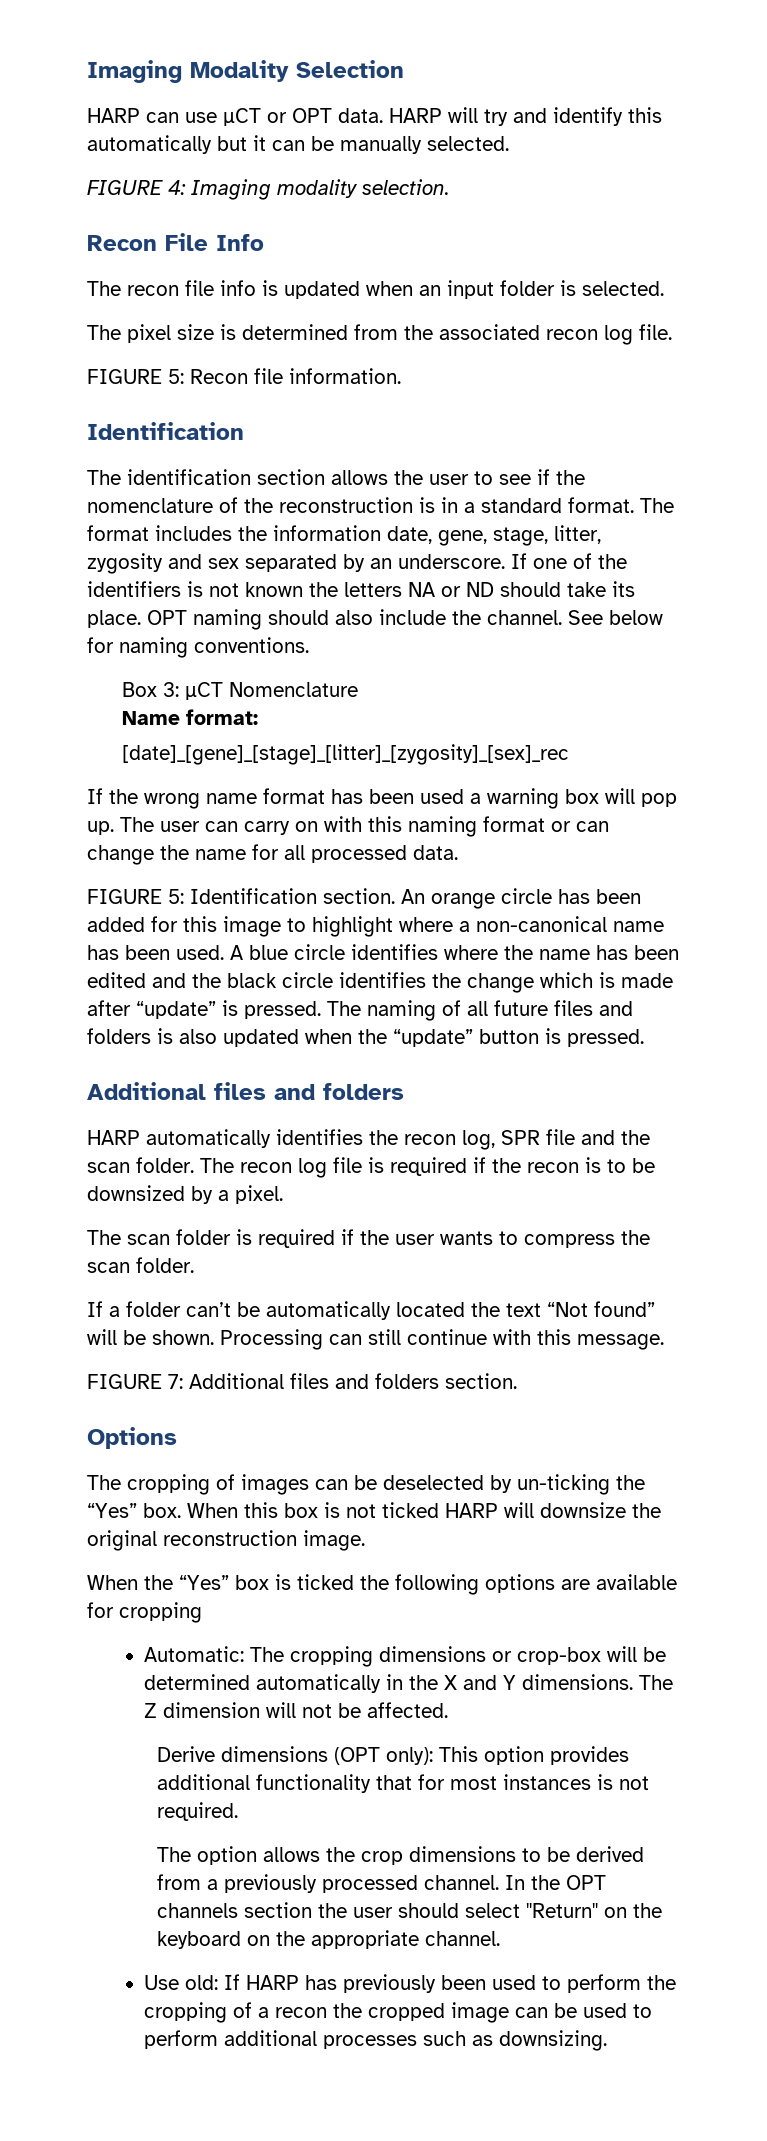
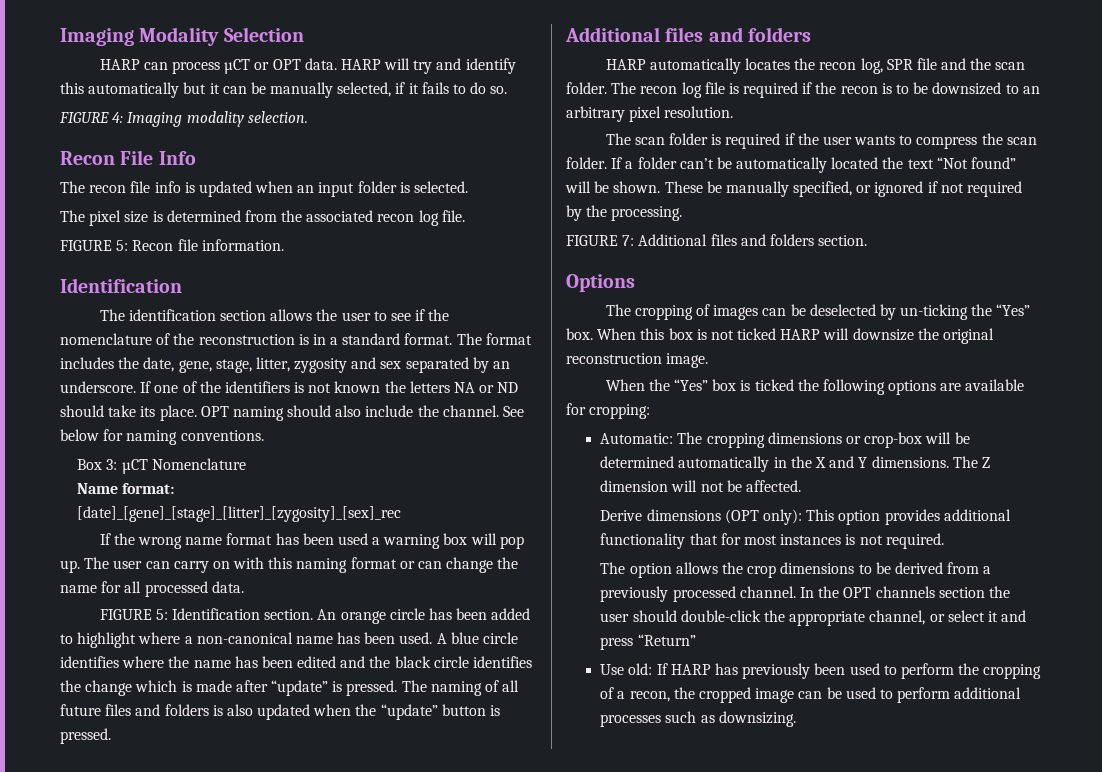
- HARP can use µCT or OPT data.
+ HARP can process µCT or OPT data.
- HARP will try and identify this automatically but it can be manually selected.
+ HARP will try and identify this automatically but it can be manually selected, if it fails to do so.
- The format includes the information date, gene, stage, litter, zygosity and sex separated by an underscore.
+ The format includes the date, gene, stage, litter, zygosity and sex separated by an underscore.
- An orange circle has been added for this image to highlight where a non-canonical name has been used.
+ An orange circle has been added to highlight where a non-canonical name has been used.
- HARP automatically identifies the recon log, SPR file and the scan folder.
+ HARP automatically locates the recon log, SPR file and the scan folder.
- The recon log file is required if the recon is to be downsized by a pixel.
+ The recon log file is required if the recon is to be downsized to an arbitrary pixel resolution.
- The scan folder is required if the user wants to compress the scan folder.
- If a folder can’t be automatically located the text “Not found” will be shown.
+ The scan folder is required if the user wants to compress the scan folder. If a folder can’t be automatically located the text “Not found” will be shown.
- Processing can still continue with this message.
+ These be manually specified, or ignored if not required by the processing.
- When the “Yes” box is ticked the following options are available for cropping
+ When the “Yes” box is ticked the following options are available for cropping:
- In the OPT channels section the user should select "Return" on the keyboard on the appropriate channel.
+ In the OPT channels section the user should double-click the appropriate channel, or select it and press “Return”
- Use old: If HARP has previously been used to perform the cropping of a recon the cropped image can be used to perform additional processes such as downsizing.
+ Use old: If HARP has previously been used to perform the cropping of a recon, the cropped image can be used to perform additional processes such as downsizing.

